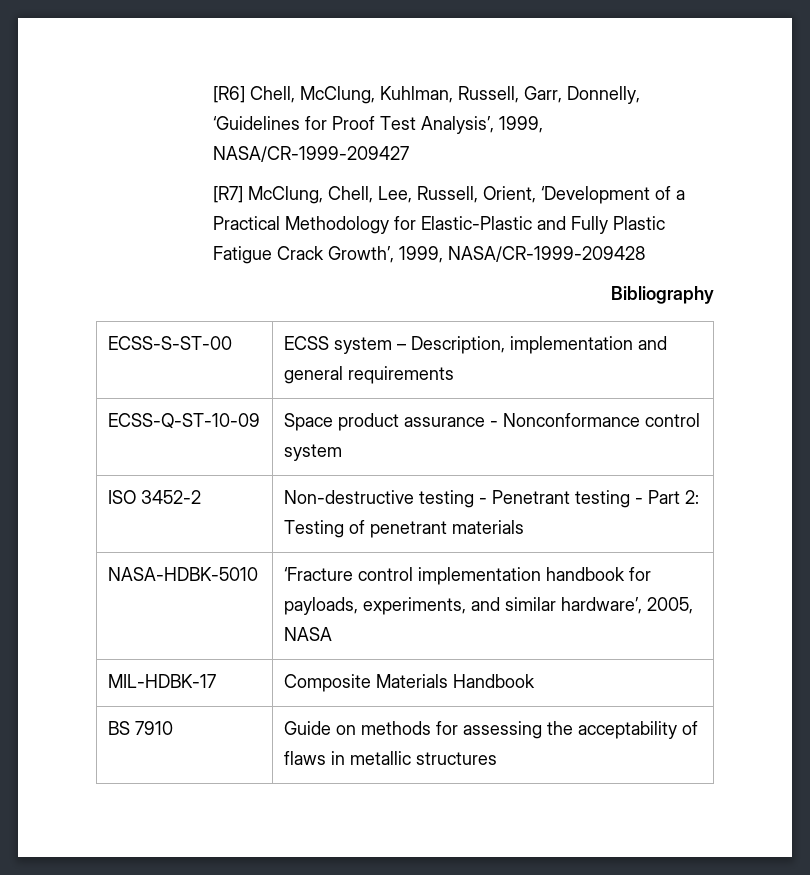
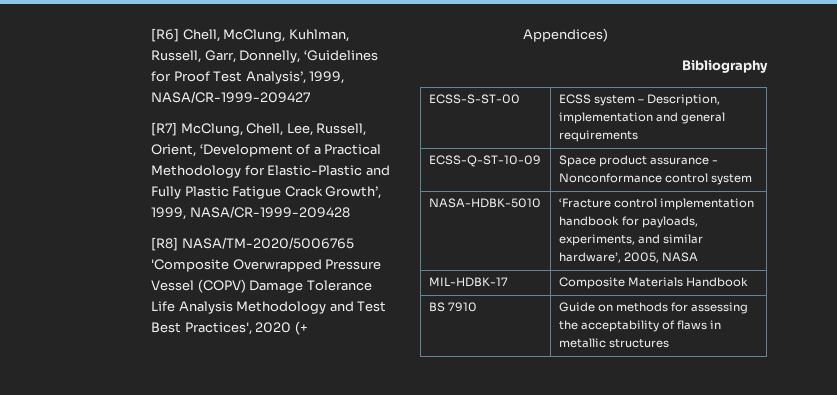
+ [R8] NASA/TM-2020/5006765 'Composite Overwrapped Pressure Vessel (COPV) Damage Tolerance Life Analysis Methodology and Test Best Practices', 2020 (+ Appendices)
- ISO 3452-2 | Non-destructive testing - Penetrant testing - Part 2: Testing of penetrant materials

